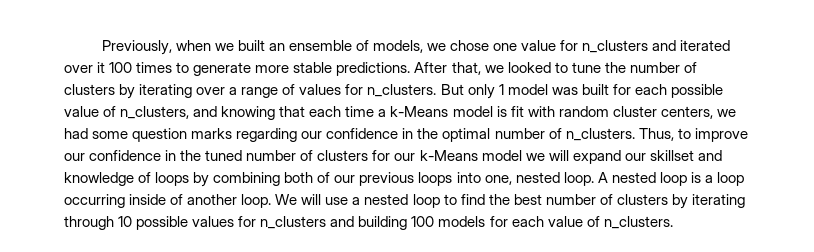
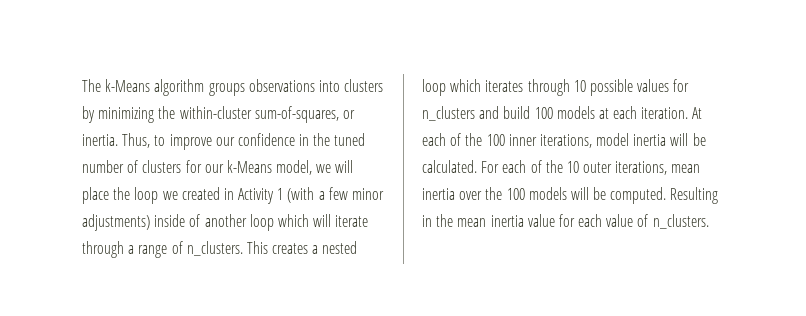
- Previously, when we built an ensemble of models, we chose one value for n_clusters and iterated over it 100 times to generate more stable predictions. After that, we looked to tune the number of clusters by iterating over a range of values for n_clusters. But only 1 model was built for each possible value of n_clusters, and knowing that each time a k-Means model is fit with random cluster centers, we had some question marks regarding our confidence in the optimal number of n_clusters.
+ The k-Means algorithm groups observations into clusters by minimizing the within-cluster sum-of-squares, or inertia.
- Thus, to improve our confidence in the tuned number of clusters for our k-Means model we will expand our skillset and knowledge of loops by combining both of our previous loops into one, nested loop. A nested loop is a loop occurring inside of another loop. We will use a nested loop to find the best number of clusters by iterating through 10 possible values for n_clusters and building 100 models for each value of n_clusters.
+ Thus, to improve our confidence in the tuned number of clusters for our k-Means model, we will place the loop we created in Activity 1 (with a few minor adjustments) inside of another loop which will iterate through a range of n_clusters. This creates a nested loop which iterates through 10 possible values for n_clusters and build 100 models at each iteration. At each of the 100 inner iterations, model inertia will be calculated. For each of the 10 outer iterations, mean inertia over the 100 models will be computed. Resulting in the mean inertia value for each value of n_clusters.

